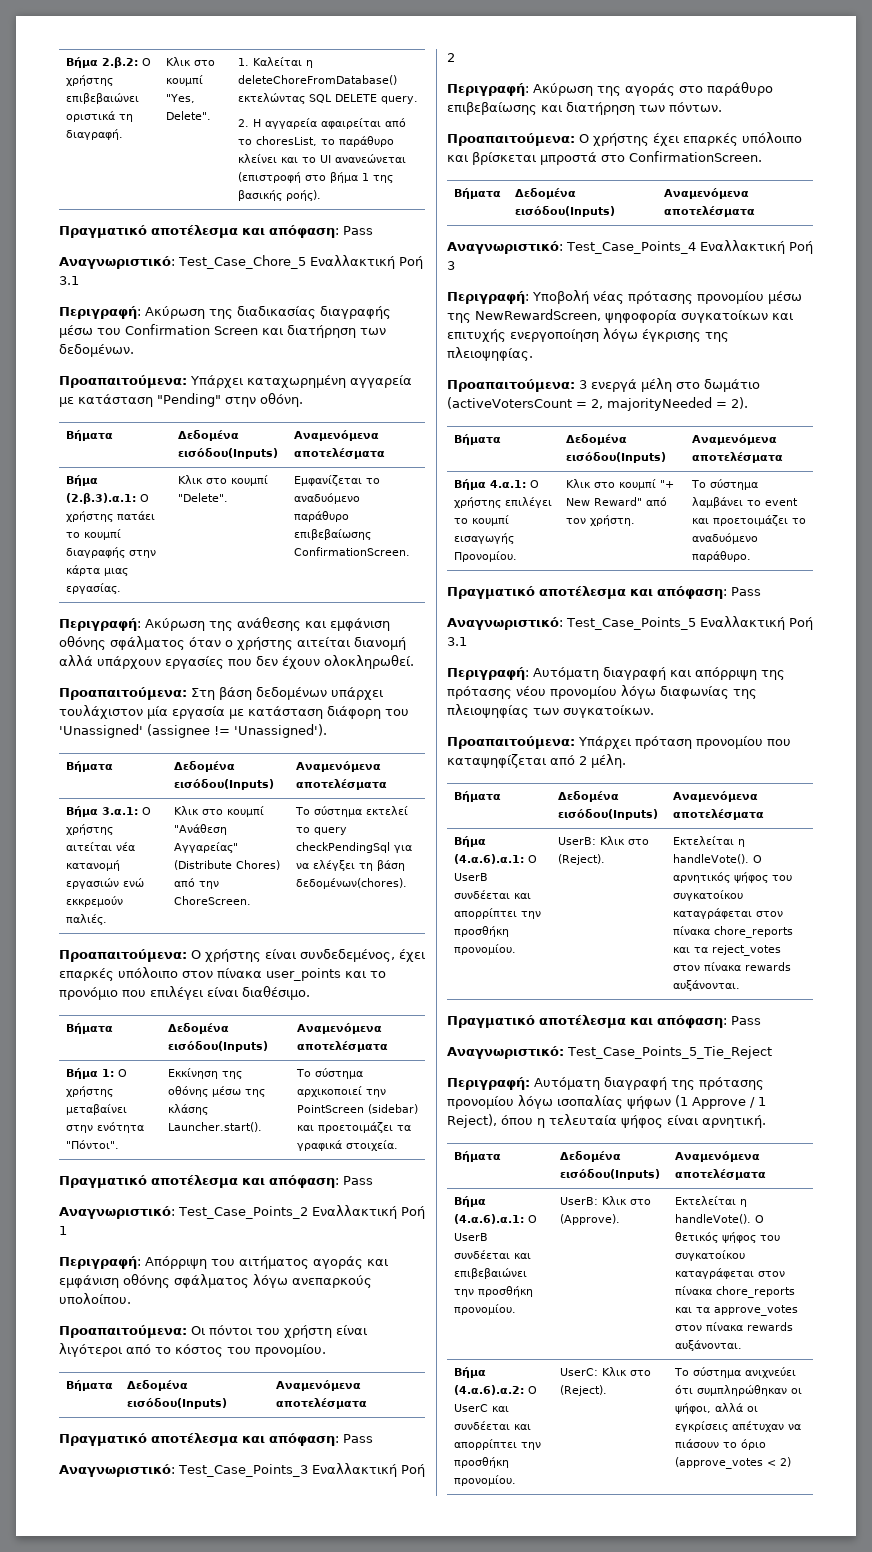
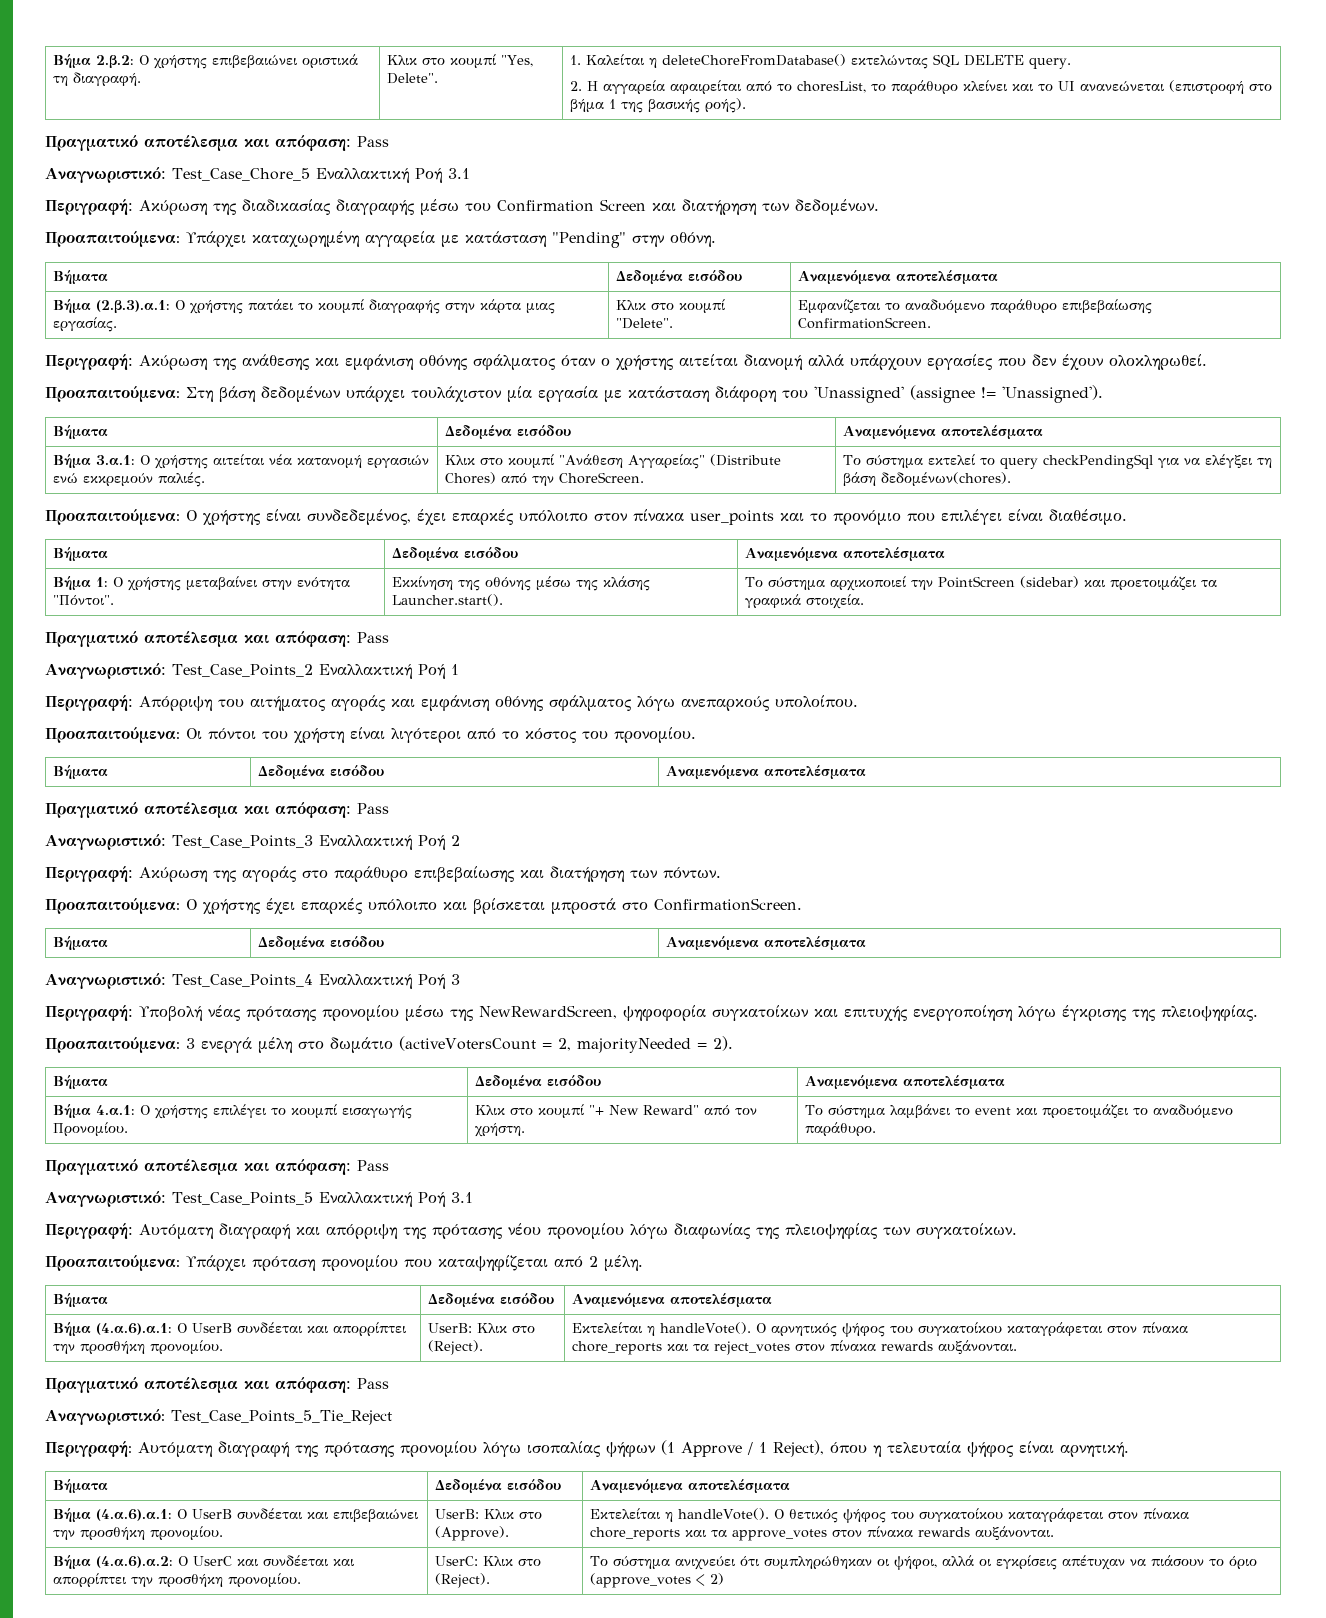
  Προαπαιτούμενα: Υπάρχει καταχωρημένη αγγαρεία με κατάσταση "Pending" στην οθόνη.
- Βήματα | Δεδομένα εισόδου(Inputs) | Αναμενόμενα αποτελέσματα
+ Βήματα | Δεδομένα εισόδου | Αναμενόμενα αποτελέσματα
  Προαπαιτούμενα: Στη βάση δεδομένων υπάρχει τουλάχιστον μία εργασία με κατάσταση διάφορη του 'Unassigned' (assignee != 'Unassigned').
- Βήματα | Δεδομένα εισόδου(Inputs) | Αναμενόμενα αποτελέσματα
+ Βήματα | Δεδομένα εισόδου | Αναμενόμενα αποτελέσματα
  Προαπαιτούμενα: Ο χρήστης είναι συνδεδεμένος, έχει επαρκές υπόλοιπο στον πίνακα user_points και το προνόμιο που επιλέγει είναι διαθέσιμο.
- Βήματα | Δεδομένα εισόδου(Inputs) | Αναμενόμενα αποτελέσματα
+ Βήματα | Δεδομένα εισόδου | Αναμενόμενα αποτελέσματα
  Προαπαιτούμενα: Οι πόντοι του χρήστη είναι λιγότεροι από το κόστος του προνομίου.
- Βήματα | Δεδομένα εισόδου(Inputs) | Αναμενόμενα αποτελέσματα
+ Βήματα | Δεδομένα εισόδου | Αναμενόμενα αποτελέσματα
  Προαπαιτούμενα: Ο χρήστης έχει επαρκές υπόλοιπο και βρίσκεται μπροστά στο ConfirmationScreen.
- Βήματα | Δεδομένα εισόδου(Inputs) | Αναμενόμενα αποτελέσματα
+ Βήματα | Δεδομένα εισόδου | Αναμενόμενα αποτελέσματα
  Προαπαιτούμενα: 3 ενεργά μέλη στο δωμάτιο (activeVotersCount = 2, majorityNeeded = 2).
- Βήματα | Δεδομένα εισόδου(Inputs) | Αναμενόμενα αποτελέσματα
+ Βήματα | Δεδομένα εισόδου | Αναμενόμενα αποτελέσματα
  Προαπαιτούμενα: Υπάρχει πρόταση προνομίου που καταψηφίζεται από 2 μέλη.
- Βήματα | Δεδομένα εισόδου(Inputs) | Αναμενόμενα αποτελέσματα
+ Βήματα | Δεδομένα εισόδου | Αναμενόμενα αποτελέσματα
  Περιγραφή: Αυτόματη διαγραφή της πρότασης προνομίου λόγω ισοπαλίας ψήφων (1 Approve / 1 Reject), όπου η τελευταία ψήφος είναι αρνητική.
- Βήματα | Δεδομένα εισόδου(Inputs) | Αναμενόμενα αποτελέσματα
+ Βήματα | Δεδομένα εισόδου | Αναμενόμενα αποτελέσματα

